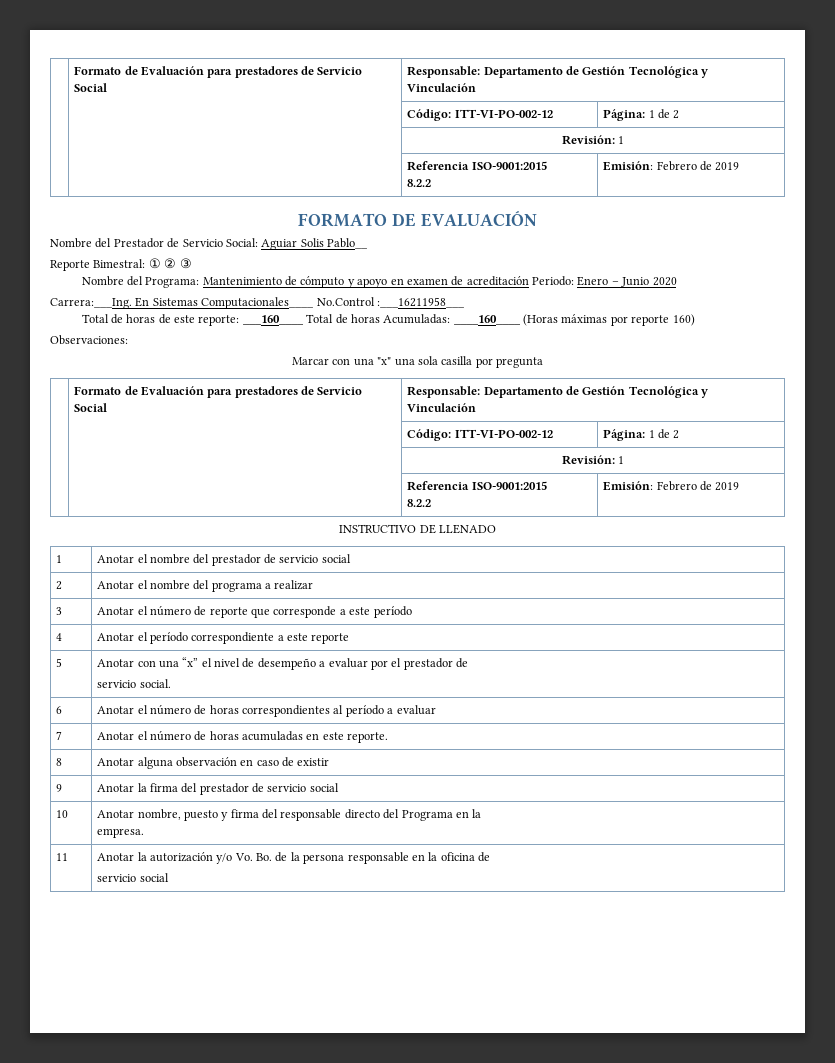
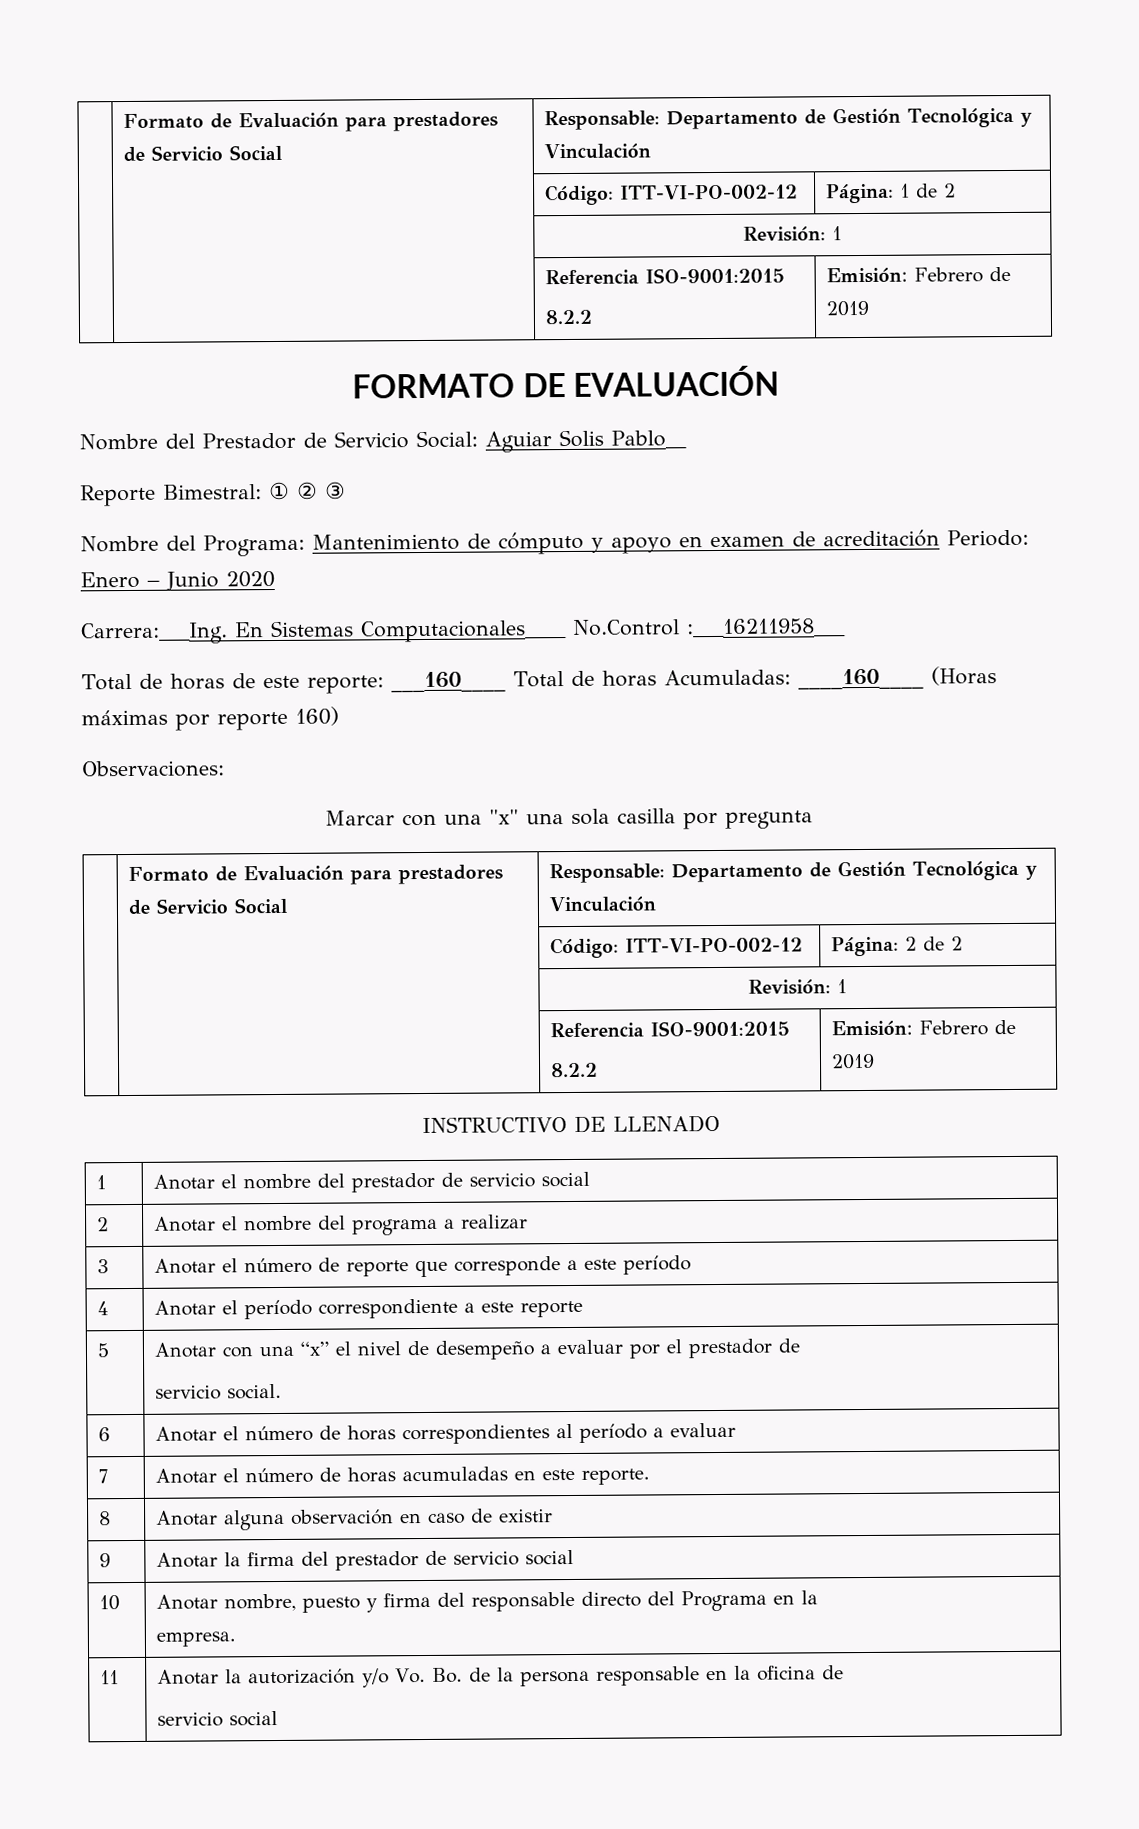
  Marcar con una "x" una sola casilla por pregunta
  | Formato de Evaluación para prestadores de Servicio Social | Responsable: Departamento de Gestión Tecnológica y Vinculación
- | | Código: ITT-VI-PO-002-12 | Página: 1 de 2
+ | | Código: ITT-VI-PO-002-12 | Página: 2 de 2

